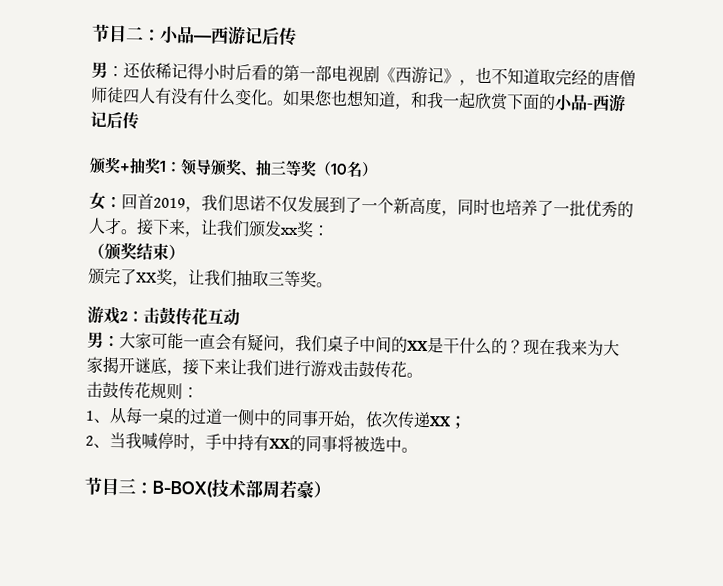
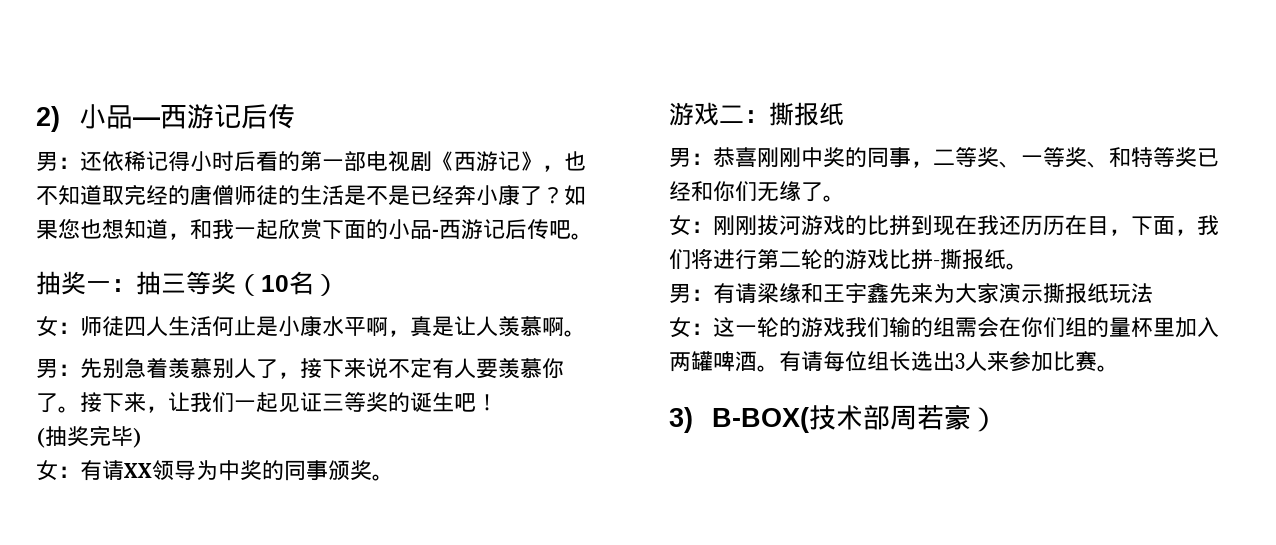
- 节目二：小品—西游记后传
+ 2)小品—西游记后传
- 男：还依稀记得小时后看的第一部电视剧《西游记》，也不知道取完经的唐僧师徒四人有没有什么变化。
+ 男：还依稀记得小时后看的第一部电视剧《西游记》，也不知道取完经的唐僧师徒的生活是不是已经奔小康了？
- 如果您也想知道，和我一起欣赏下面的小品-西游记后传
- 颁奖+抽奖1：领导颁奖、抽三等奖（10名）
+ 如果您也想知道，和我一起欣赏下面的小品-西游记后传吧。
+ 抽奖一：抽三等奖（10名）
- 女：回首2019，我们思诺不仅发展到了一个新高度，同时也培养了一批优秀的人才。接下来，让我们颁发xx奖：
- （颁奖结束）
- 颁完了XX奖，让我们抽取三等奖。
- 游戏2：击鼓传花互动
- 男：大家可能一直会有疑问，我们桌子中间的XX是干什么的？现在我来为大家揭开谜底，接下来让我们进行游戏击鼓传花。
- 击鼓传花规则：
- 1、从每一桌的过道一侧中的同事开始，依次传递XX；
- 2、当我喊停时，手中持有XX的同事将被选中。
- 节目三：B-BOX(技术部周若豪）
+ 女：师徒四人生活何止是小康水平啊，真是让人羡慕啊。
+ 男：先别急着羡慕别人了，接下来说不定有人要羡慕你了。接下来，让我们一起见证三等奖的诞生吧！
+ (抽奖完毕)
+ 女：有请XX领导为中奖的同事颁奖。
+ 游戏二：撕报纸
+ 男：恭喜刚刚中奖的同事，二等奖、一等奖、和特等奖已经和你们无缘了。
+ 女：刚刚拔河游戏的比拼到现在我还历历在目，下面，我们将进行第二轮的游戏比拼-撕报纸。
+ 男：有请梁缘和王宇鑫先来为大家演示撕报纸玩法
+ 女：这一轮的游戏我们输的组需会在你们组的量杯里加入两罐啤酒。有请每位组长选出3人来参加比赛。
+ 3) B-BOX(技术部周若豪）

